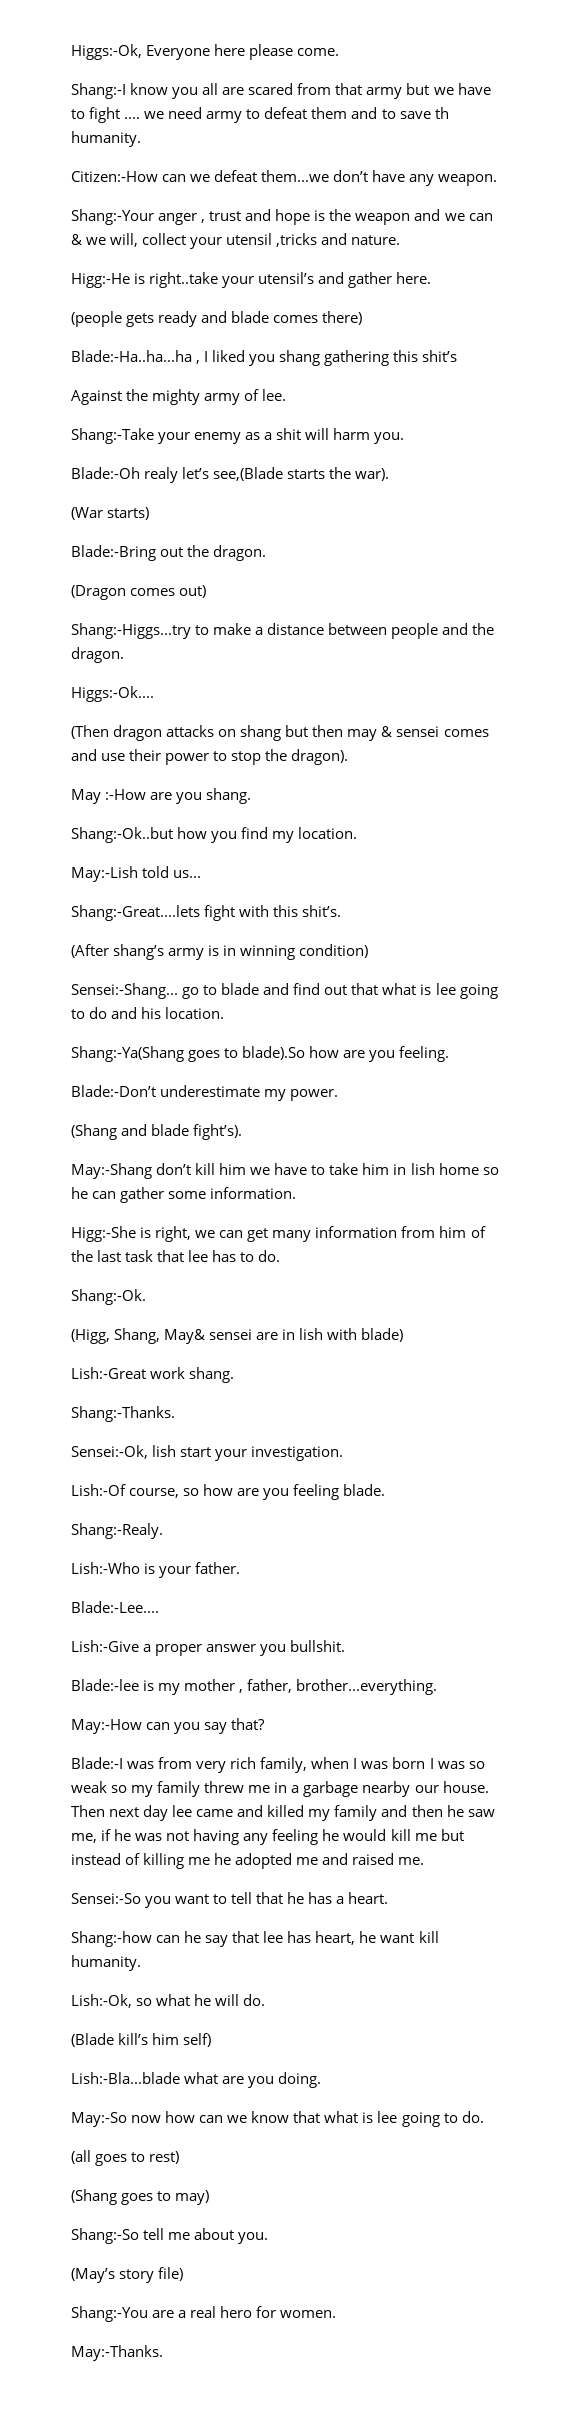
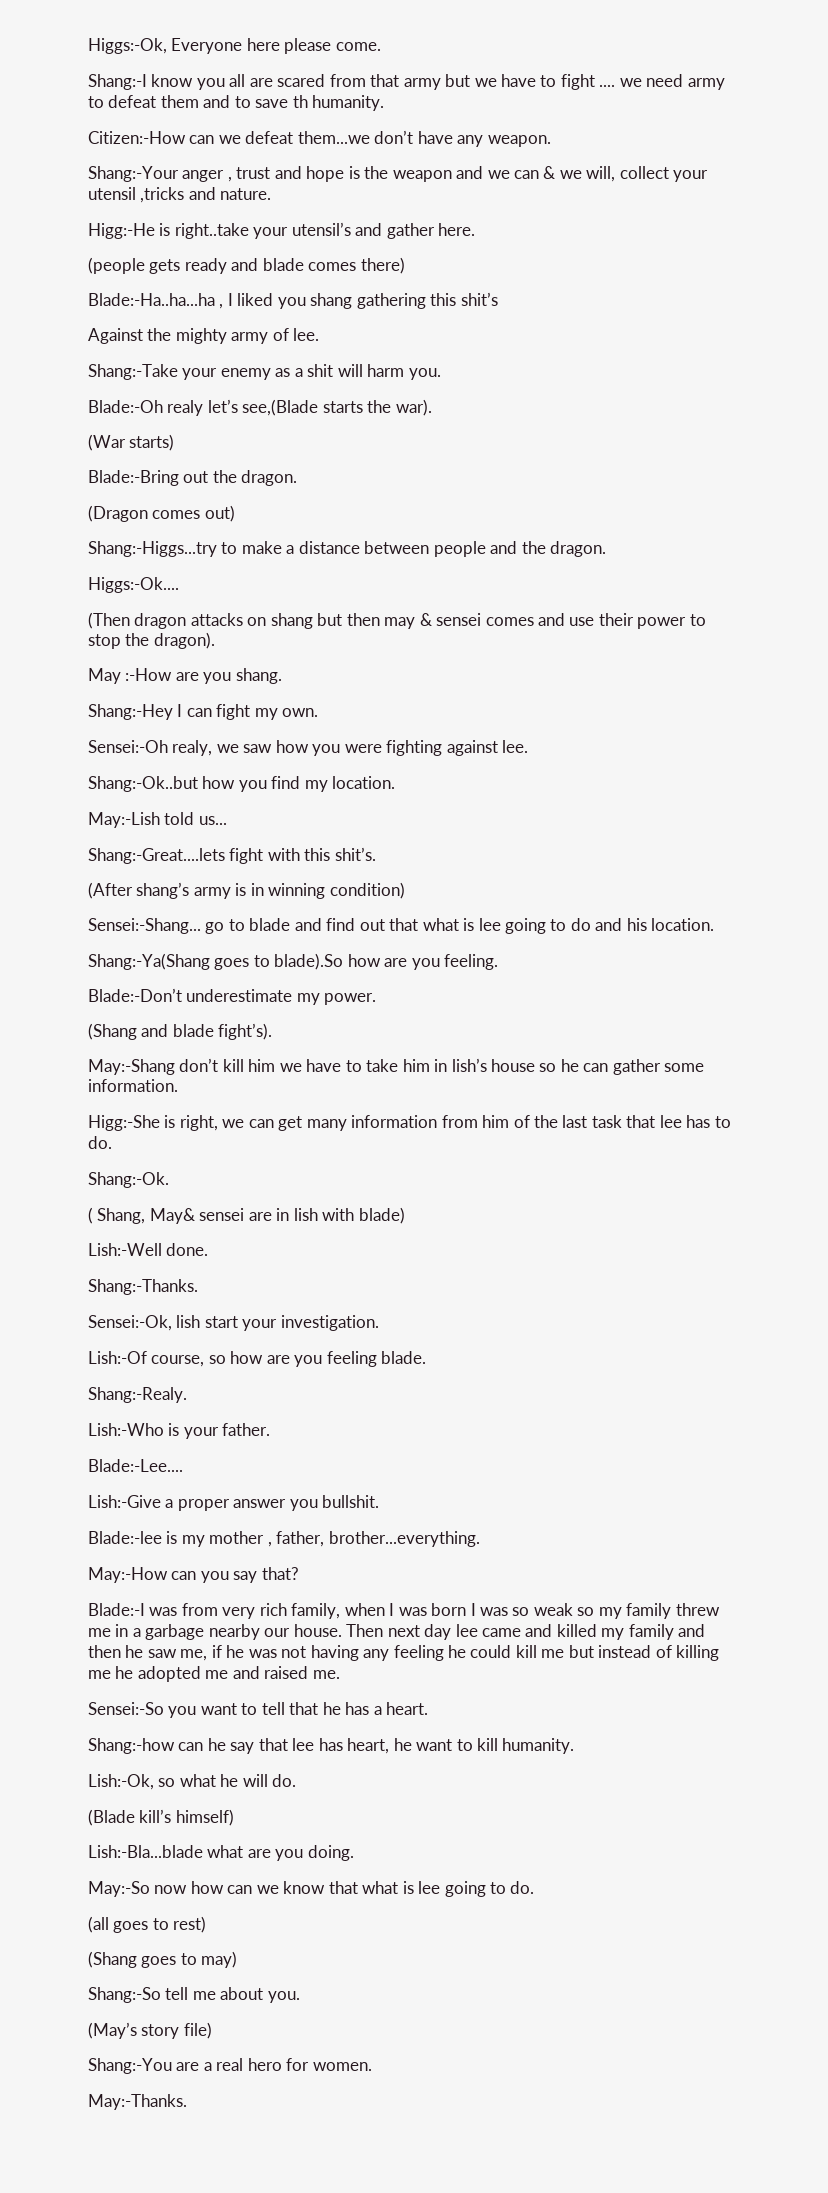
+ Shang:-Hey I can fight my own.
+ Sensei:-Oh realy, we saw how you were fighting against lee.
- May:-Shang don’t kill him we have to take him in lish home so he can gather some information.
+ May:-Shang don’t kill him we have to take him in lish’s house so he can gather some information.
- (Higg, Shang, May& sensei are in lish with blade)
+ ( Shang, May& sensei are in lish with blade)
- Lish:-Great work shang.
+ Lish:-Well done.
- Then next day lee came and killed my family and then he saw me, if he was not having any feeling he would kill me but instead of killing me he adopted me and raised me.
+ Then next day lee came and killed my family and then he saw me, if he was not having any feeling he could kill me but instead of killing me he adopted me and raised me.
- Shang:-how can he say that lee has heart, he want kill humanity.
+ Shang:-how can he say that lee has heart, he want to kill humanity.
- (Blade kill’s him self)
+ (Blade kill’s himself)

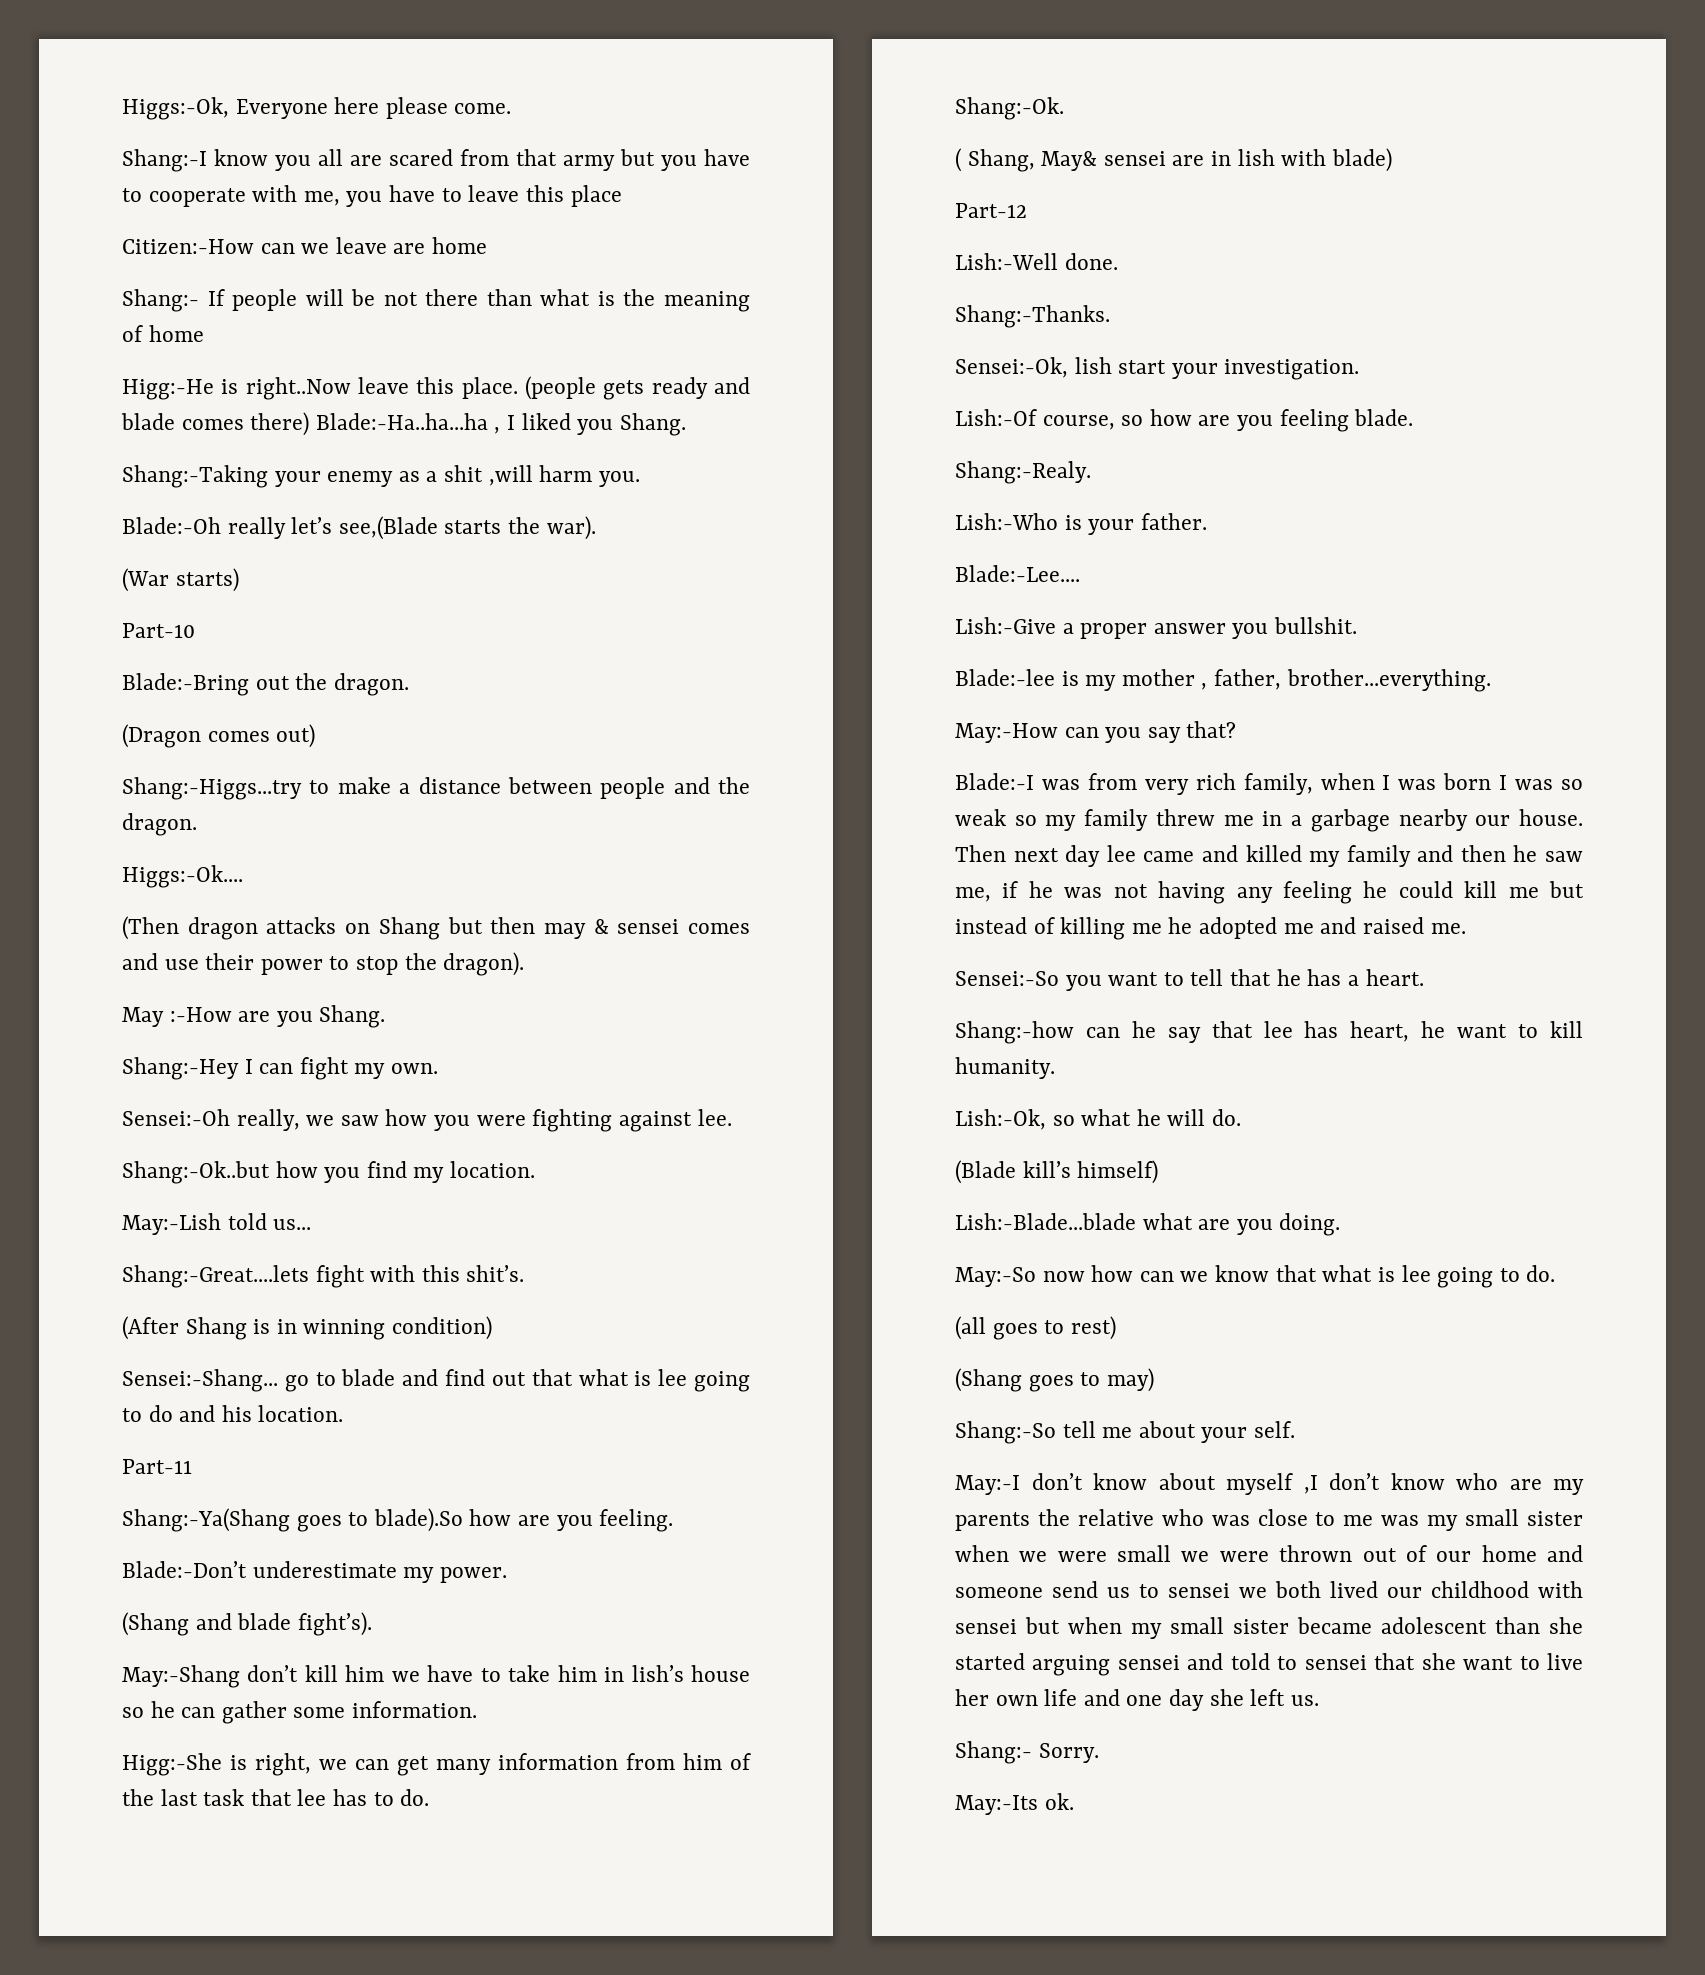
- Shang:-I know you all are scared from that army but we have to fight .... we need army to defeat them and to save th humanity.
- Citizen:-How can we defeat them...we don’t have any weapon.
- Shang:-Your anger , trust and hope is the weapon and we can & we will, collect your utensil ,tricks and nature.
- Higg:-He is right..take your utensil’s and gather here.
- (people gets ready and blade comes there)
- Blade:-Ha..ha...ha , I liked you shang gathering this shit’s
- Against the mighty army of lee.
- Shang:-Take your enemy as a shit will harm you.
+ Shang:-I know you all are scared from that army but you have to cooperate with me, you have to leave this place
+ Citizen:-How can we leave are home
+ Shang:- If people will be not there than what is the meaning of home
+ Higg:-He is right..Now leave this place. (people gets ready and blade comes there) Blade:-Ha..ha...ha , I liked you Shang.
+ Shang:-Taking your enemy as a shit ,will harm you.
- Blade:-Oh realy let’s see,(Blade starts the war).
+ Blade:-Oh really let’s see,(Blade starts the war).
+ Part-10
- (Then dragon attacks on shang but then may & sensei comes and use their power to stop the dragon).
+ (Then dragon attacks on Shang but then may & sensei comes and use their power to stop the dragon).
- May :-How are you shang.
+ May :-How are you Shang.
- Sensei:-Oh realy, we saw how you were fighting against lee.
+ Sensei:-Oh really, we saw how you were fighting against lee.
- (After shang’s army is in winning condition)
+ (After Shang is in winning condition)
+ Part-11
+ Part-12
- Lish:-Bla...blade what are you doing.
+ Lish:-Blade...blade what are you doing.
- Shang:-So tell me about you.
- (May’s story file)
- Shang:-You are a real hero for women.
- May:-Thanks.
+ Shang:-So tell me about your self.
+ May:-I don’t know about myself ,I don’t know who are my parents the relative who was close to me was my small sister when we were small we were thrown out of our home and someone send us to sensei we both lived our childhood with sensei but when my small sister became adolescent than she started arguing sensei and told to sensei that she want to live her own life and one day she left us.
+ Shang:- Sorry.
+ May:-Its ok.

